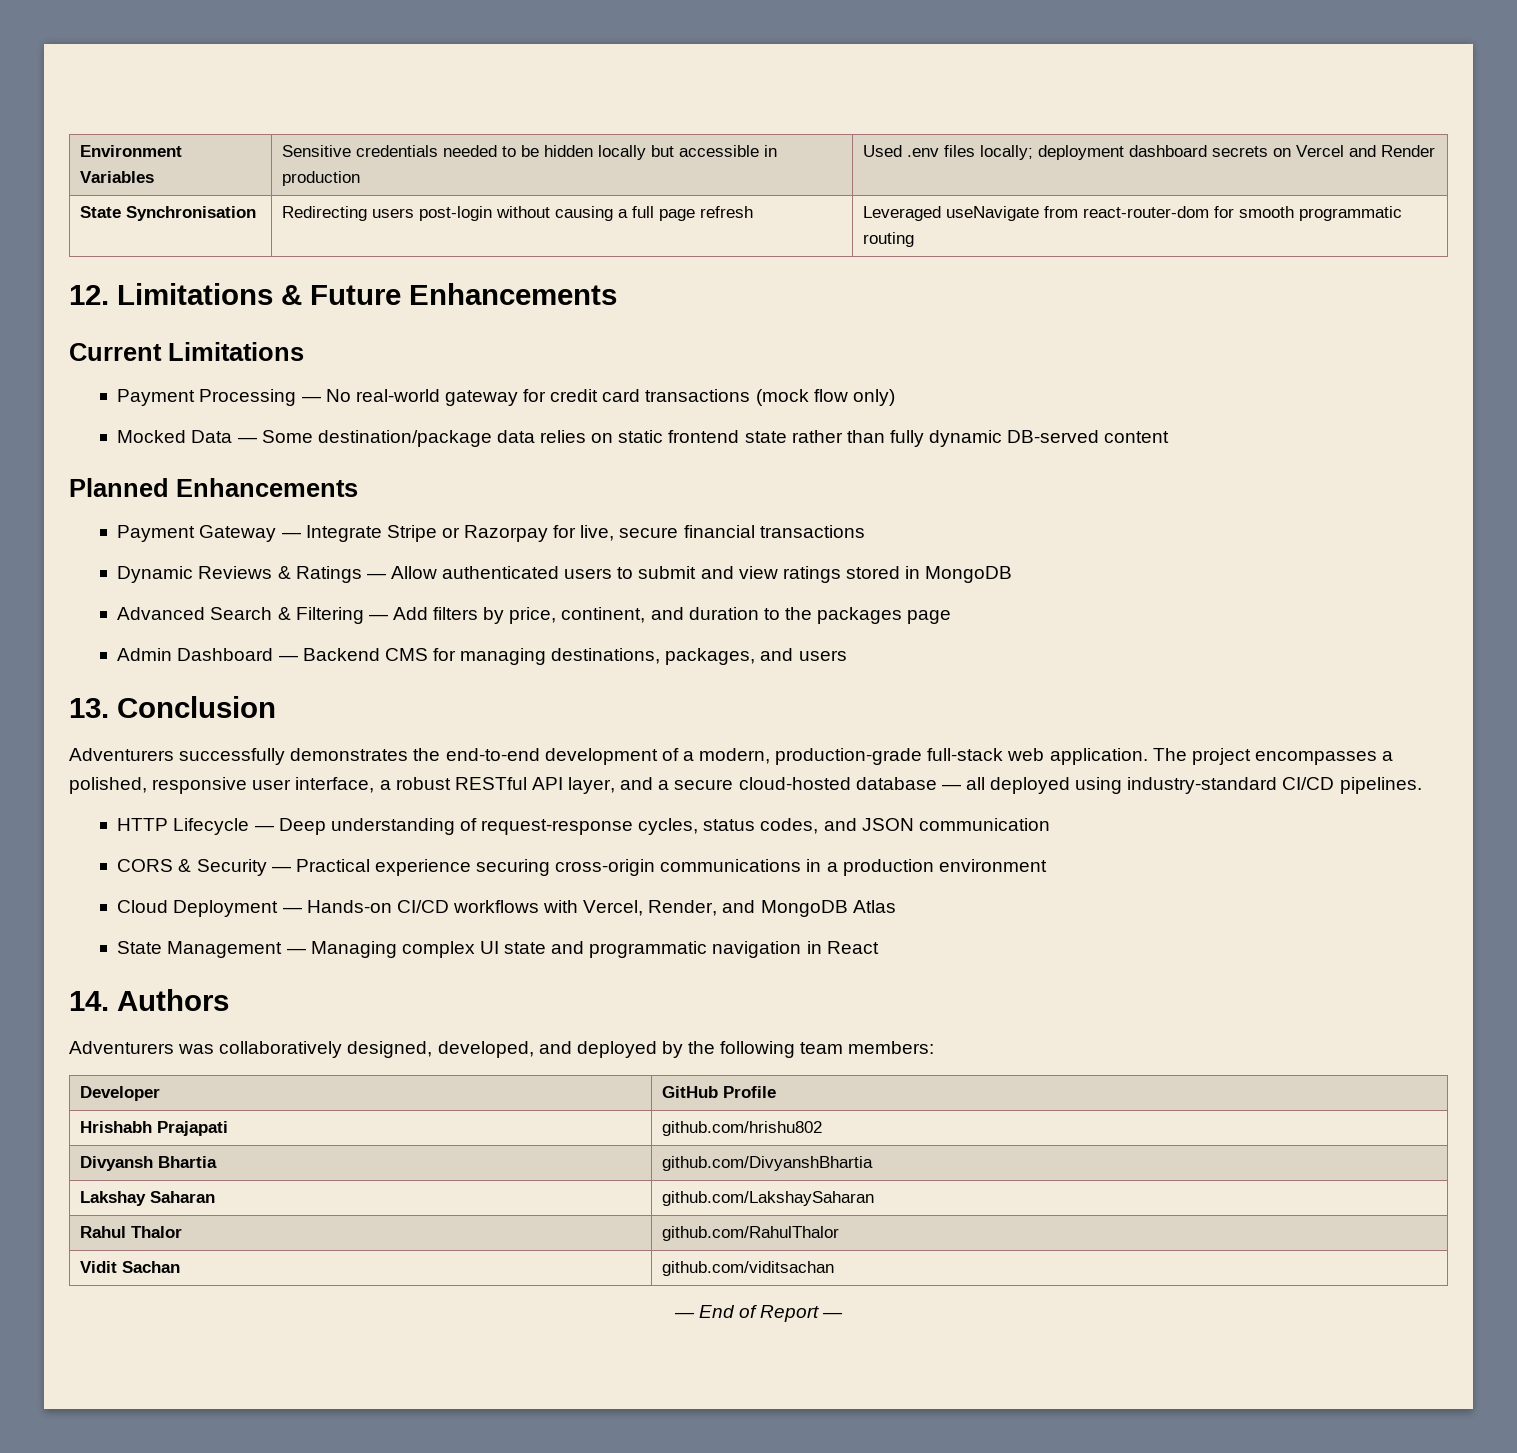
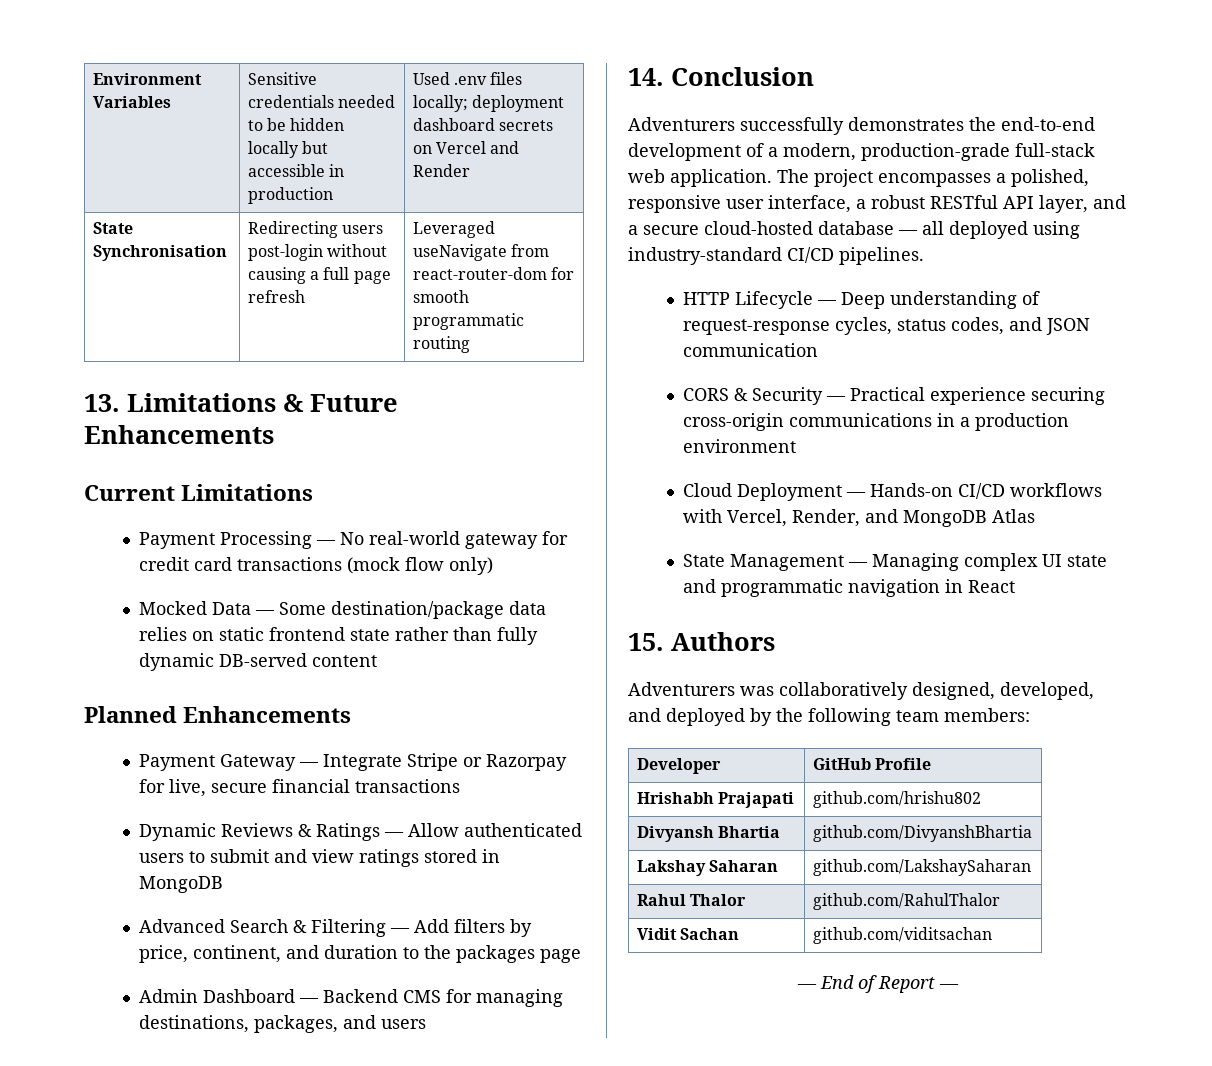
- 12. Limitations & Future Enhancements
+ 13. Limitations & Future Enhancements
- 13. Conclusion
+ 14. Conclusion
- 14. Authors
+ 15. Authors

